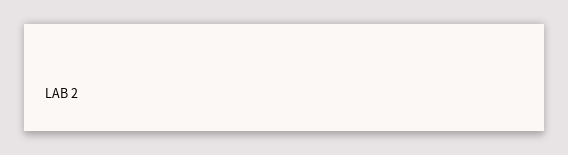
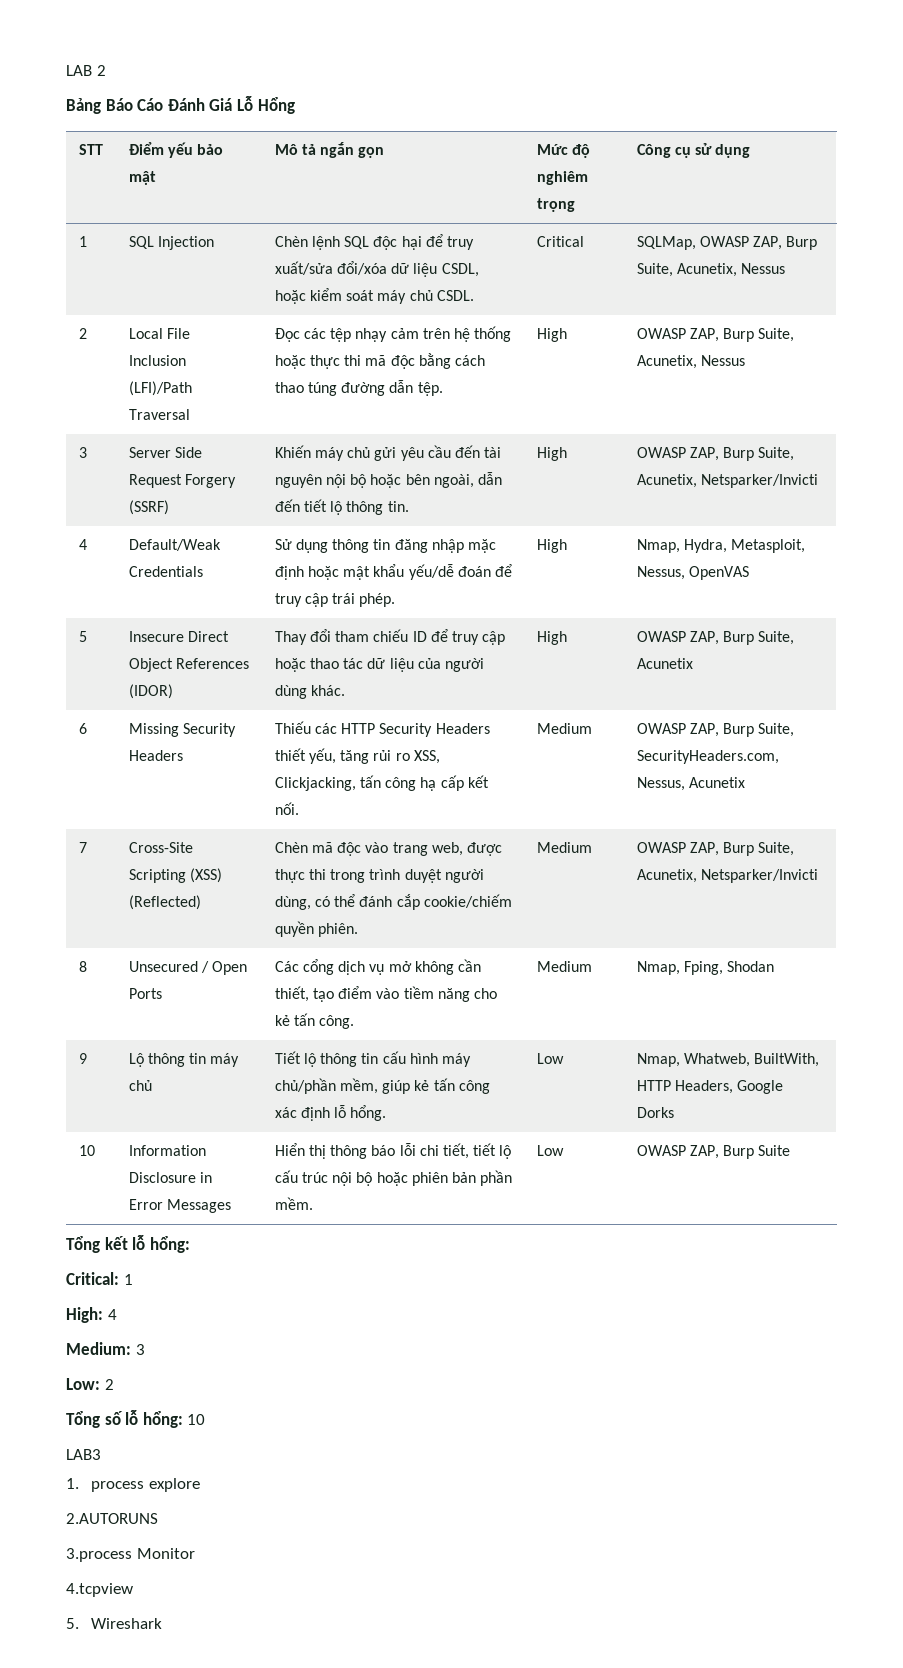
+ Bảng Báo Cáo Đánh Giá Lỗ Hổng
+ STT | Điểm yếu bảo mật | Mô tả ngắn gọn | Mức độ nghiêm trọng | Công cụ sử dụng
+ 1 | SQL Injection | Chèn lệnh SQL độc hại để truy xuất/sửa đổi/xóa dữ liệu CSDL, hoặc kiểm soát máy chủ CSDL. | Critical | SQLMap, OWASP ZAP, Burp Suite, Acunetix, Nessus
+ 2 | Local File Inclusion (LFI)/Path Traversal | Đọc các tệp nhạy cảm trên hệ thống hoặc thực thi mã độc bằng cách thao túng đường dẫn tệp. | High | OWASP ZAP, Burp Suite, Acunetix, Nessus
+ 3 | Server Side Request Forgery (SSRF) | Khiến máy chủ gửi yêu cầu đến tài nguyên nội bộ hoặc bên ngoài, dẫn đến tiết lộ thông tin. | High | OWASP ZAP, Burp Suite, Acunetix, Netsparker/Invicti
+ 4 | Default/Weak Credentials | Sử dụng thông tin đăng nhập mặc định hoặc mật khẩu yếu/dễ đoán để truy cập trái phép. | High | Nmap, Hydra, Metasploit, Nessus, OpenVAS
+ 5 | Insecure Direct Object References (IDOR) | Thay đổi tham chiếu ID để truy cập hoặc thao tác dữ liệu của người dùng khác. | High | OWASP ZAP, Burp Suite, Acunetix
+ 6 | Missing Security Headers | Thiếu các HTTP Security Headers thiết yếu, tăng rủi ro XSS, Clickjacking, tấn công hạ cấp kết nối. | Medium | OWASP ZAP, Burp Suite, SecurityHeaders.com, Nessus, Acunetix
+ 7 | Cross-Site Scripting (XSS) (Reflected) | Chèn mã độc vào trang web, được thực thi trong trình duyệt người dùng, có thể đánh cắp cookie/chiếm quyền phiên. | Medium | OWASP ZAP, Burp Suite, Acunetix, Netsparker/Invicti
+ 8 | Unsecured / Open Ports | Các cổng dịch vụ mở không cần thiết, tạo điểm vào tiềm năng cho kẻ tấn công. | Medium | Nmap, Fping, Shodan
+ 9 | Lộ thông tin máy chủ | Tiết lộ thông tin cấu hình máy chủ/phần mềm, giúp kẻ tấn công xác định lỗ hổng. | Low | Nmap, Whatweb, BuiltWith, HTTP Headers, Google Dorks
+ 10 | Information Disclosure in Error Messages | Hiển thị thông báo lỗi chi tiết, tiết lộ cấu trúc nội bộ hoặc phiên bản phần mềm. | Low | OWASP ZAP, Burp Suite
+ Tổng kết lỗ hổng:
+ Critical: 1
+ High: 4
+ Medium: 3
+ Low: 2
+ Tổng số lỗ hổng: 10
+ LAB3
+ 1. process explore
+ 2.AUTORUNS
+ 3.process Monitor
+ 4.tcpview
+ 5. Wireshark

